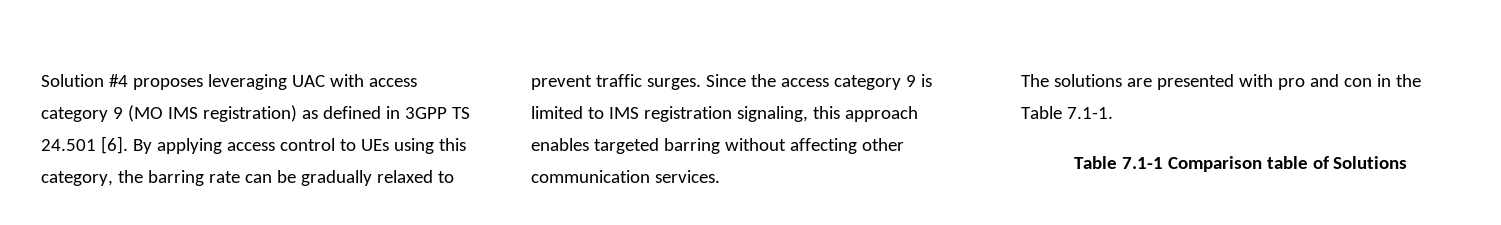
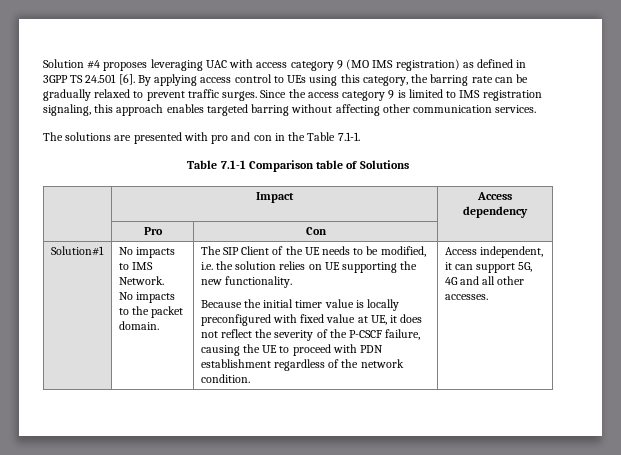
+ | Impact | Access dependency
+ | Pro | Con |
+ Solution#1 | No impacts to IMS Network.
+ No impacts to the packet domain. | The SIP Client of the UE needs to be modified, i.e. the solution relies on UE supporting the new functionality.
+ Because the initial timer value is locally preconfigured with fixed value at UE, it does not reflect the severity of the P-CSCF failure, causing the UE to proceed with PDN establishment regardless of the network condition. | Access independent, it can support 5G, 4G and all other accesses.

